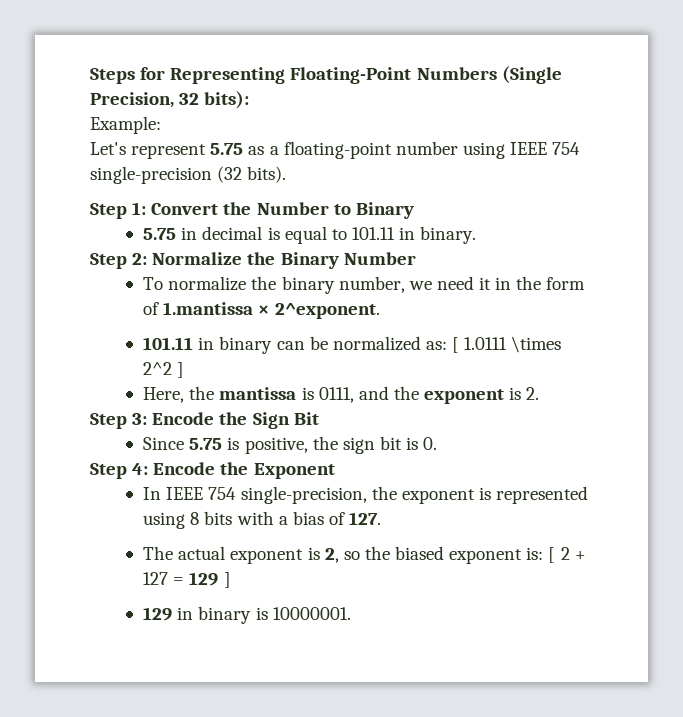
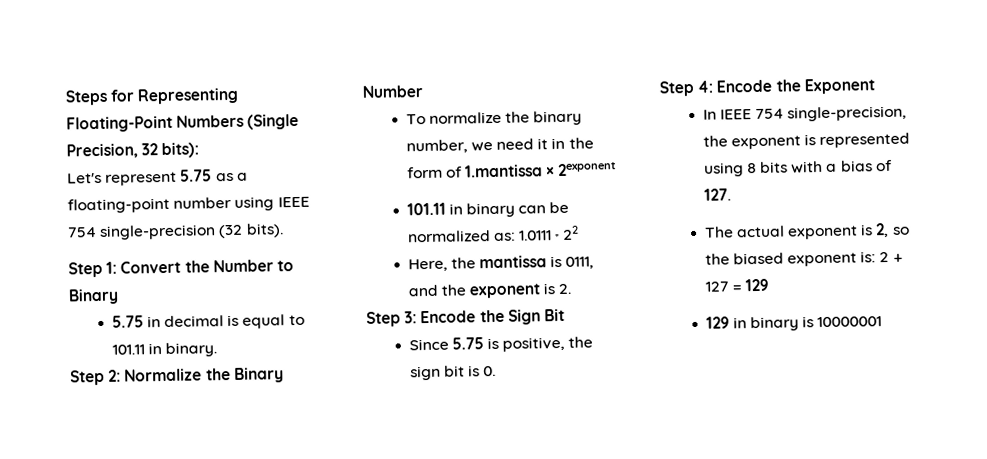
- Example:
- To normalize the binary number, we need it in the form of 1.mantissa × 2^exponent.
+ To normalize the binary number, we need it in the form of 1.mantissa × 2exponent
- 101.11 in binary can be normalized as: [ 1.0111 \times 2^2 ]
+ 101.11 in binary can be normalized as: 1.0111 * 22
- The actual exponent is 2, so the biased exponent is: [ 2 + 127 = 129 ]
+ The actual exponent is 2, so the biased exponent is: 2 + 127 = 129
- 129 in binary is 10000001.
+ 129 in binary is 10000001

